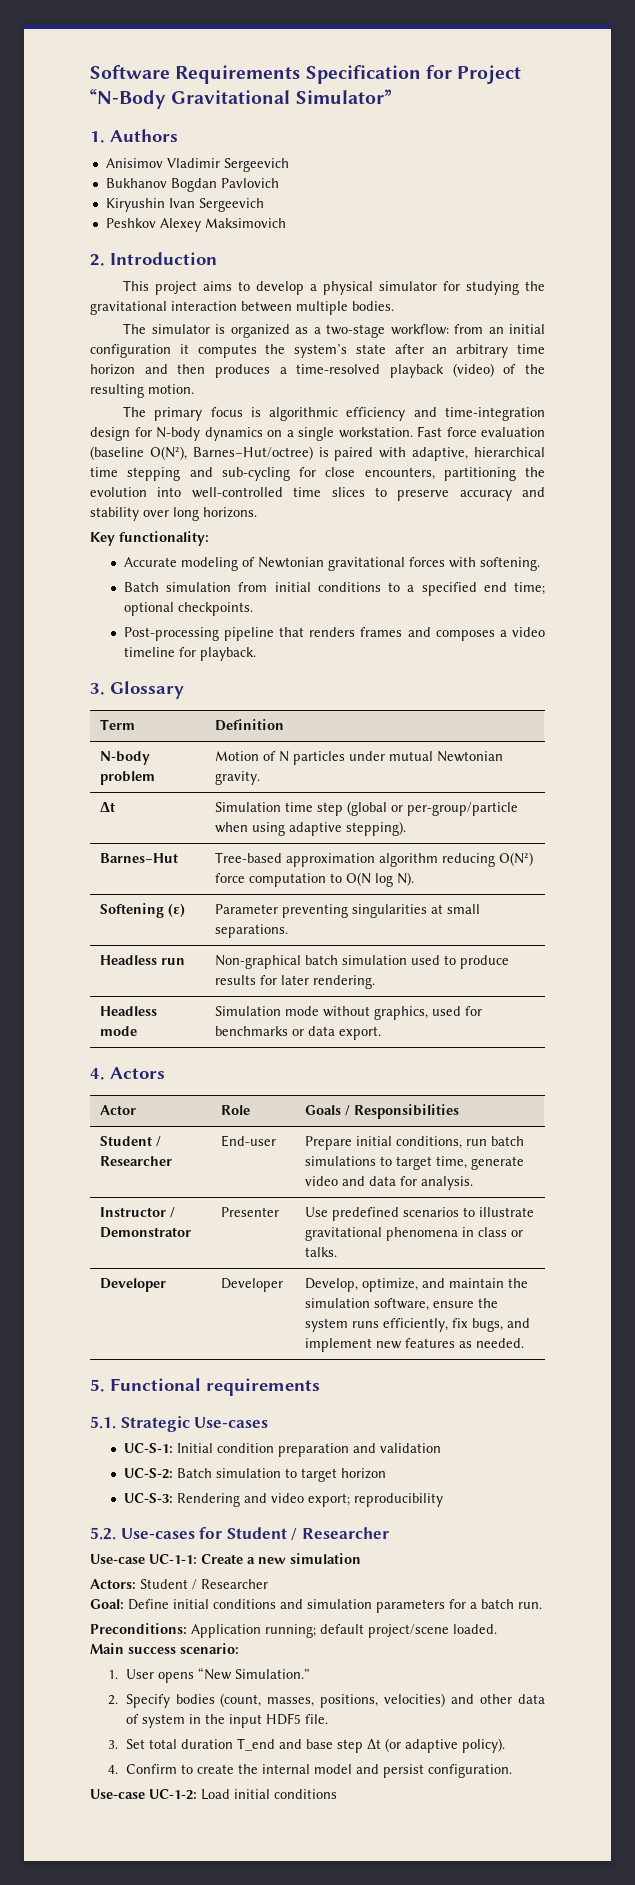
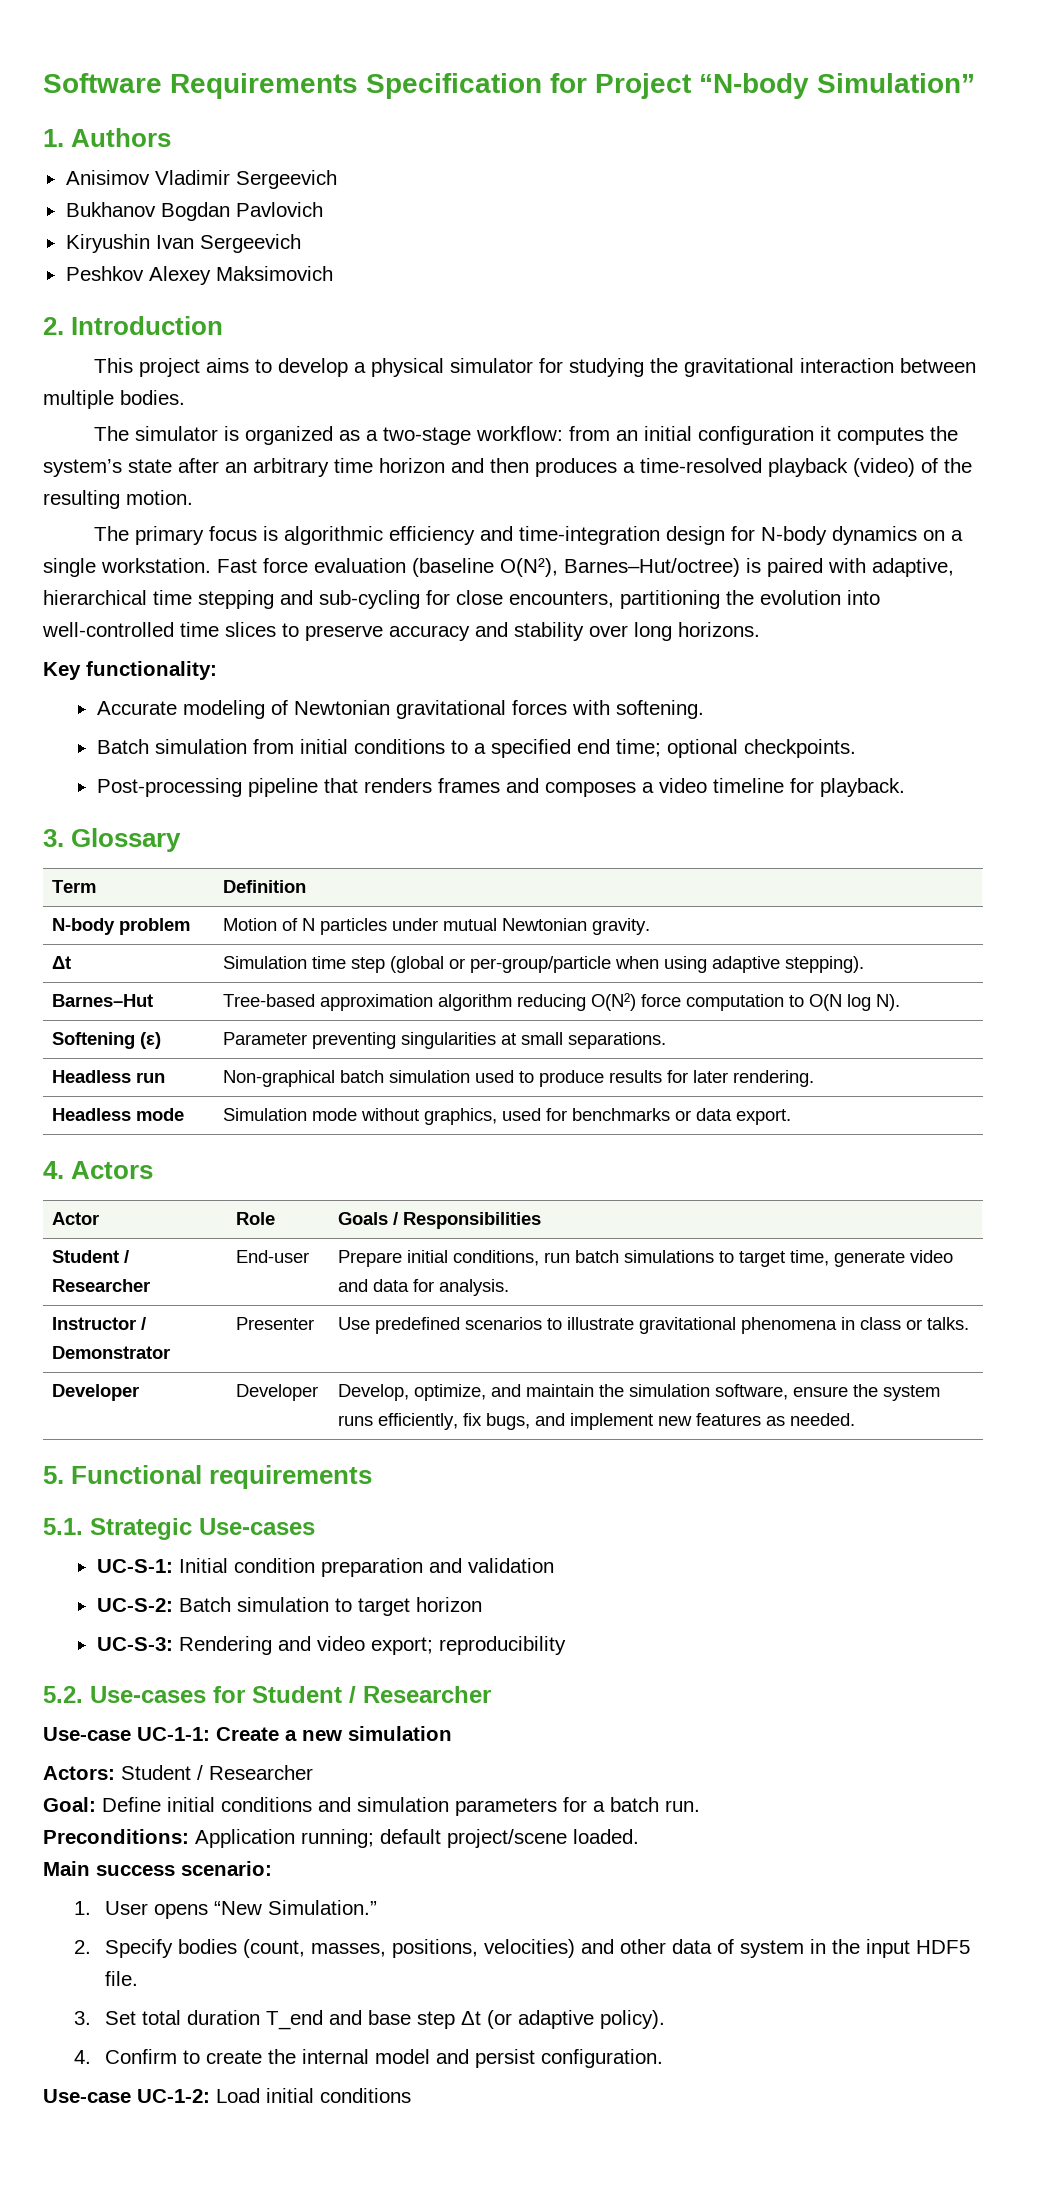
- Software Requirements Specification for Project “N-Body Gravitational Simulator”
+ Software Requirements Specification for Project “N-body Simulation”

